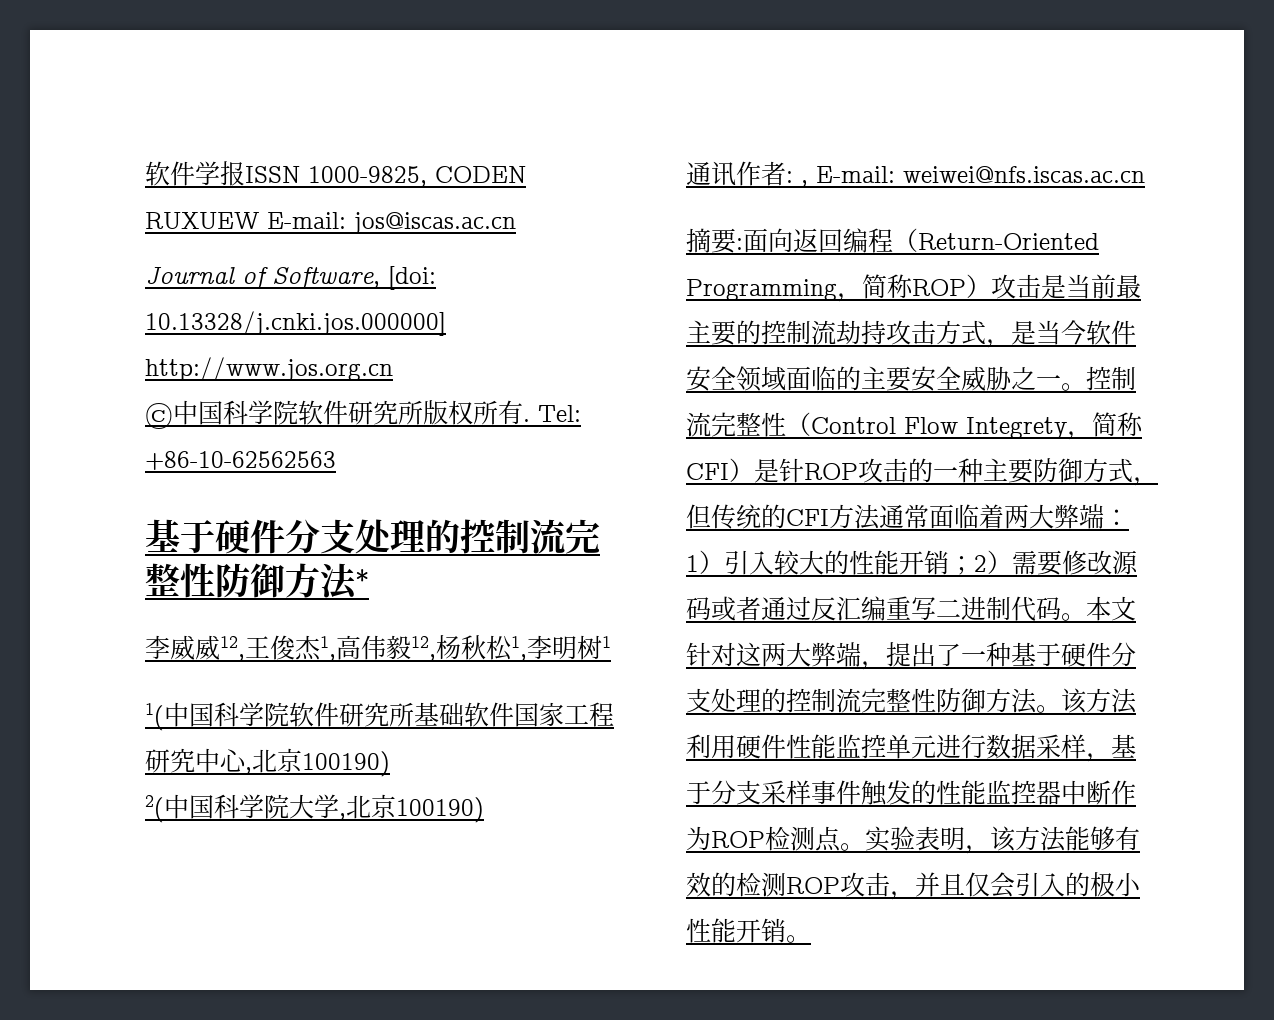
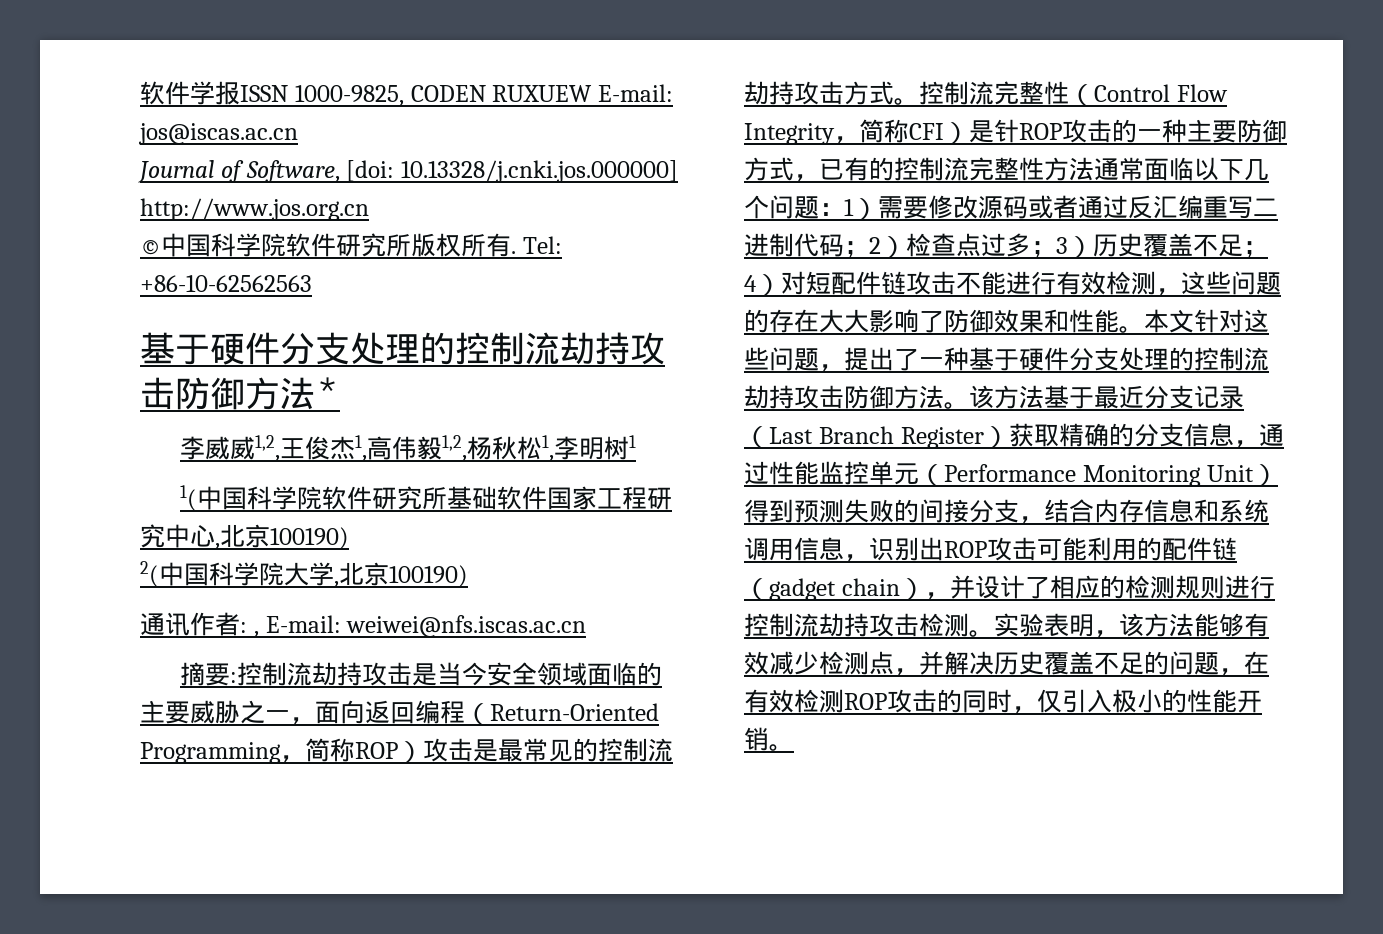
- 基于硬件分支处理的控制流完整性防御方法∗
+ 基于硬件分支处理的控制流劫持攻击防御方法∗
- 李威威12,王俊杰1,高伟毅12,杨秋松1,李明树1
+ 李威威1,2,王俊杰1,高伟毅1,2,杨秋松1,李明树1
- 摘要:面向返回编程（Return-Oriented Programming，简称ROP）攻击是当前最主要的控制流劫持攻击方式，是当今软件安全领域面临的主要安全威胁之一。
+ 摘要:控制流劫持攻击是当今安全领域面临的主要威胁之一，面向返回编程（Return-Oriented Programming，简称ROP）攻击是最常见的控制流劫持攻击方式。
- 控制流完整性（Control Flow Integrety，简称CFI）是针ROP攻击的一种主要防御方式，但传统的CFI方法通常面临着两大弊端：1）引入较大的性能开销；2）需要修改源码或者通过反汇编重写二进制代码。
+ 控制流完整性（Control Flow Integrity，简称CFI）是针ROP攻击的一种主要防御方式，已有的控制流完整性方法通常面临以下几个问题：1）需要修改源码或者通过反汇编重写二进制代码；2）检查点过多；3）历史覆盖不足；4）对短配件链攻击不能进行有效检测，这些问题的存在大大影响了防御效果和性能。
- 本文针对这两大弊端，提出了一种基于硬件分支处理的控制流完整性防御方法。
+ 本文针对这些问题，提出了一种基于硬件分支处理的控制流劫持攻击防御方法。
- 该方法利用硬件性能监控单元进行数据采样，基于分支采样事件触发的性能监控器中断作为ROP检测点。
+ 该方法基于最近分支记录（Last Branch Register）获取精确的分支信息，通过性能监控单元（Performance Monitoring Unit）得到预测失败的间接分支，结合内存信息和系统调用信息，识别出ROP攻击可能利用的配件链（gadget chain），并设计了相应的检测规则进行控制流劫持攻击检测。
- 实验表明，该方法能够有效的检测ROP攻击，并且仅会引入的极小性能开销。
+ 实验表明，该方法能够有效减少检测点，并解决历史覆盖不足的问题，在有效检测ROP攻击的同时，仅引入极小的性能开销。

